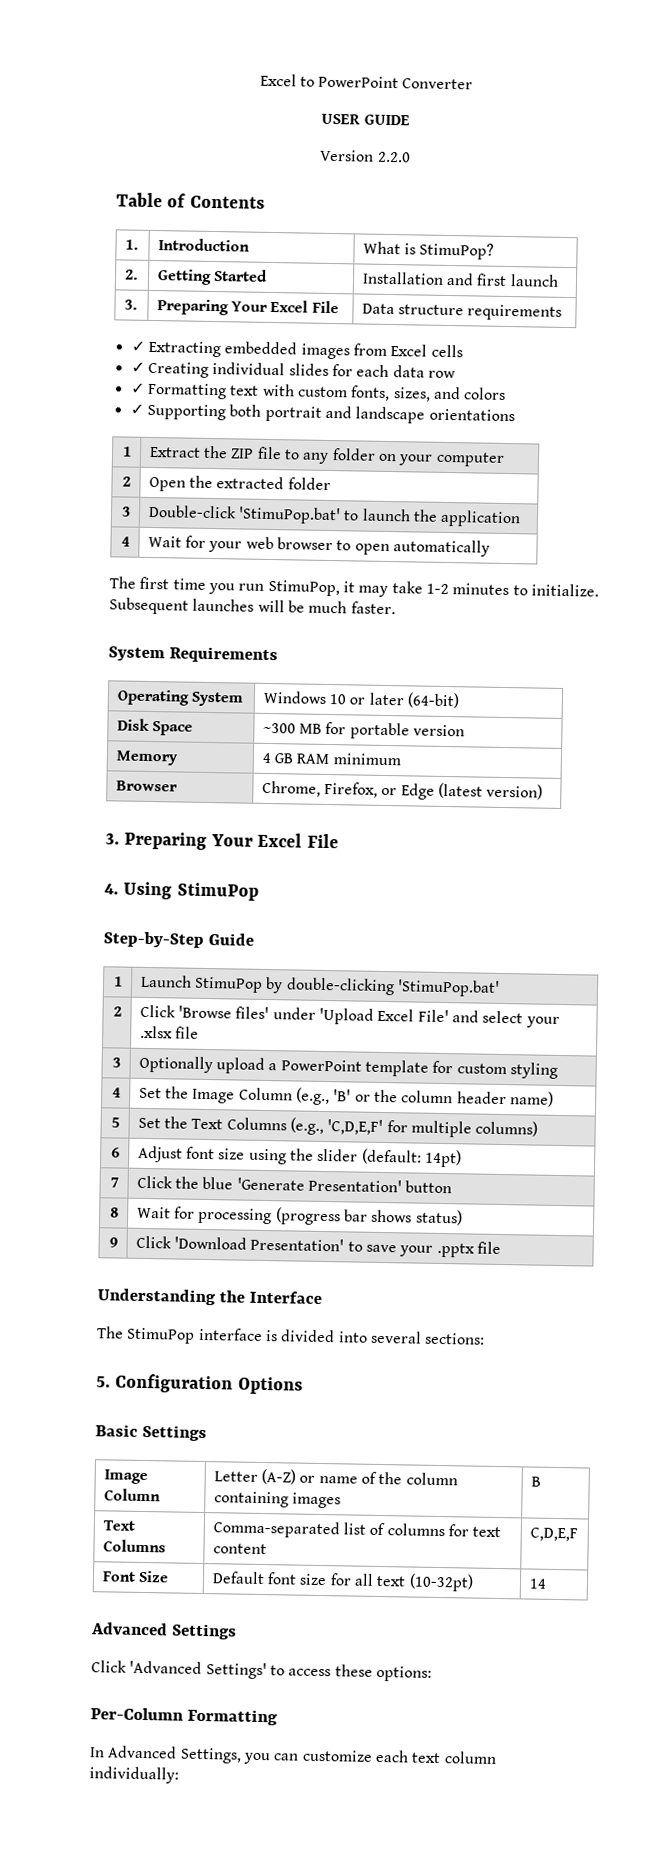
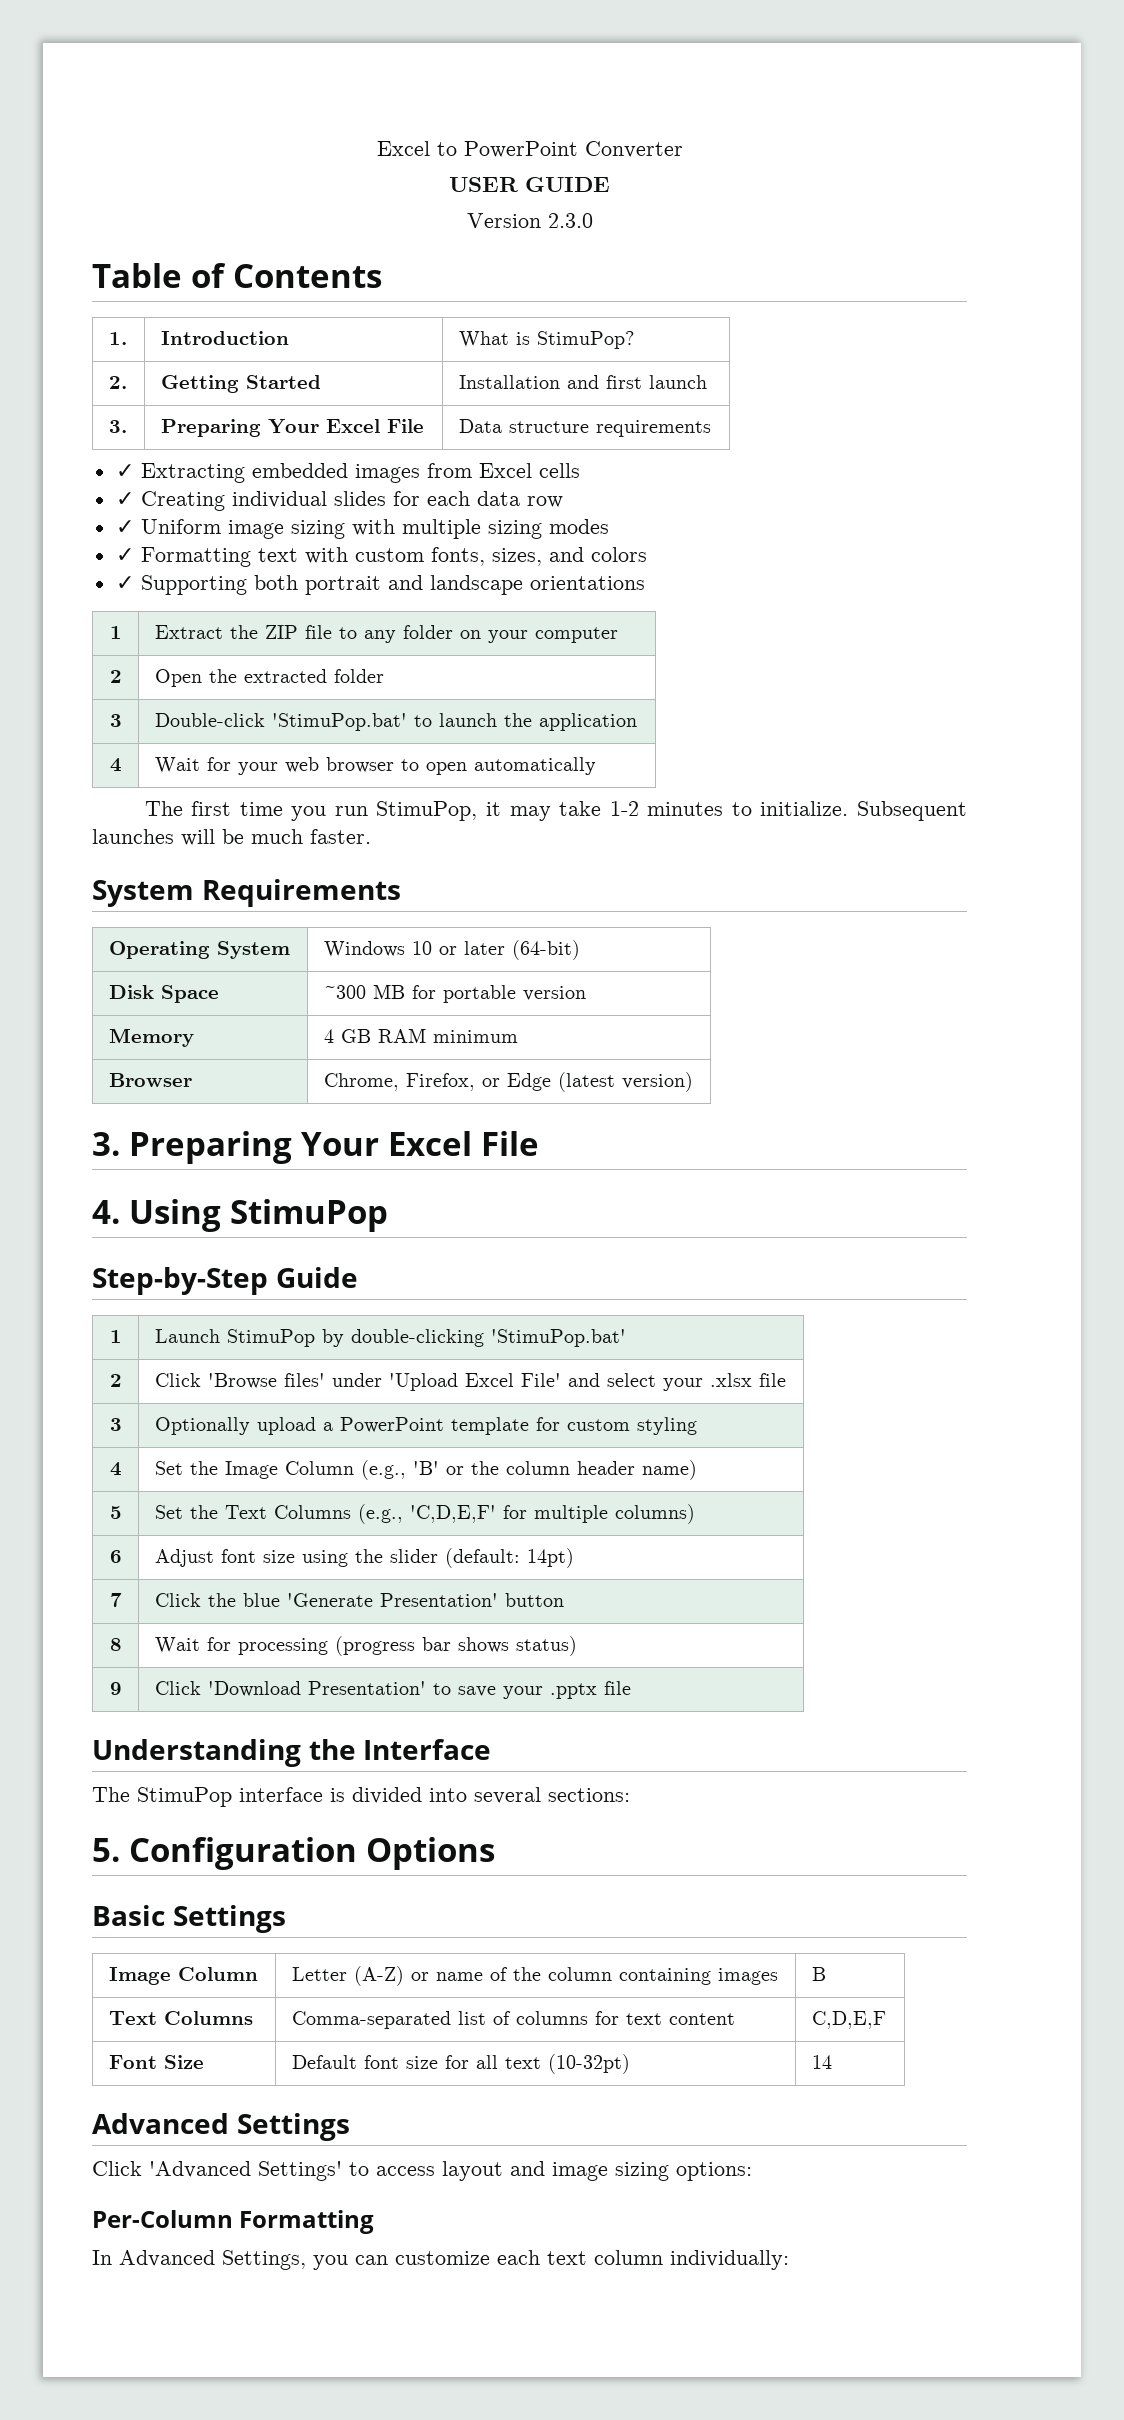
- Version 2.2.0
+ Version 2.3.0
+ ✓ Uniform image sizing with multiple sizing modes
- Click 'Advanced Settings' to access these options:
+ Click 'Advanced Settings' to access layout and image sizing options:

